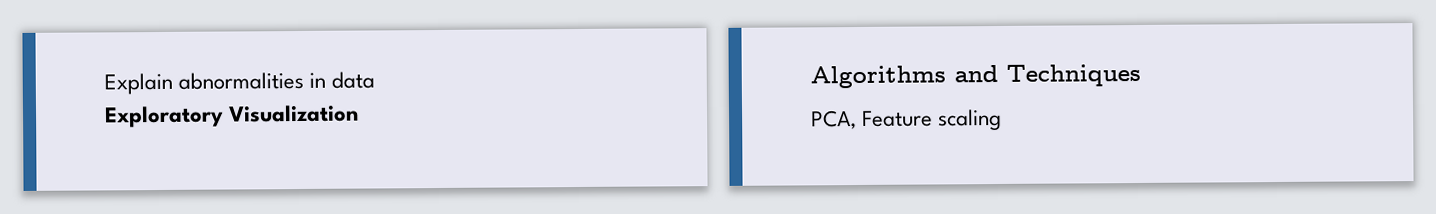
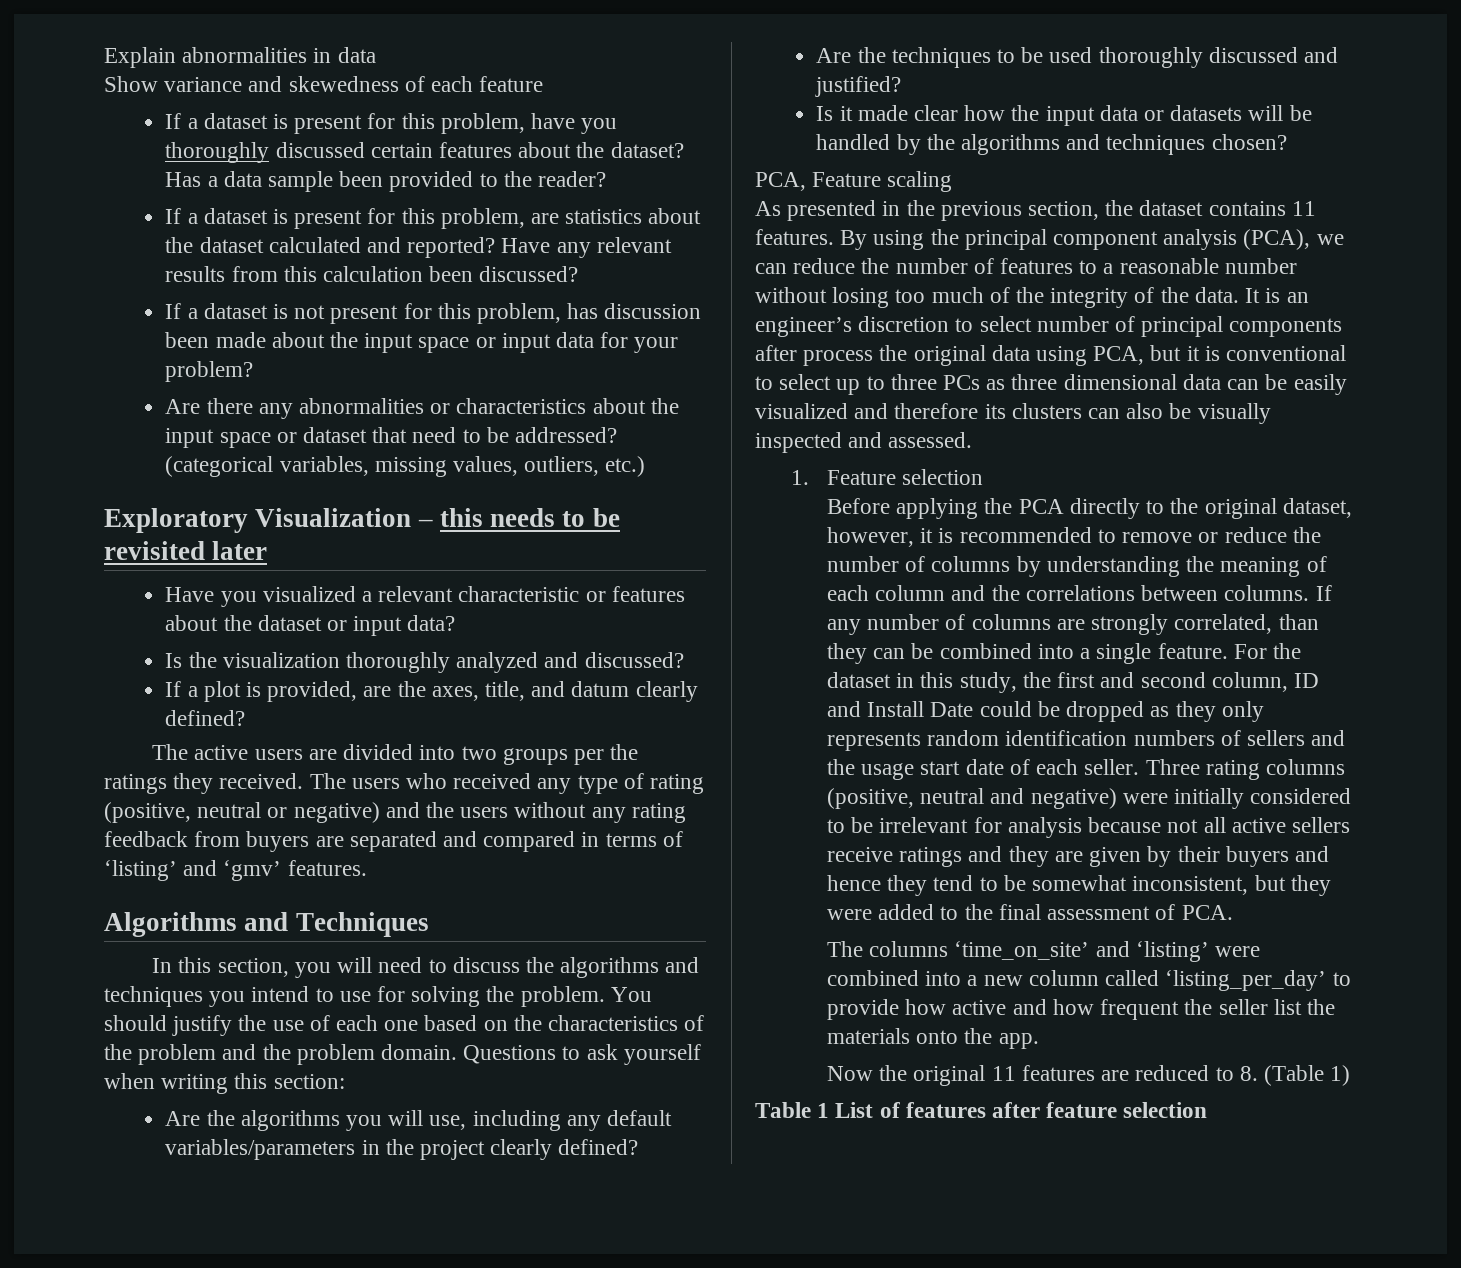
- Exploratory Visualization
+ Show variance and skewedness of each feature
+ If a dataset is present for this problem, have you thoroughly discussed certain features about the dataset? Has a data sample been provided to the reader?
+ If a dataset is present for this problem, are statistics about the dataset calculated and reported? Have any relevant results from this calculation been discussed?
+ If a dataset is not present for this problem, has discussion been made about the input space or input data for your problem?
+ Are there any abnormalities or characteristics about the input space or dataset that need to be addressed? (categorical variables, missing values, outliers, etc.)
+ Exploratory Visualization – this needs to be revisited later
+ Have you visualized a relevant characteristic or features about the dataset or input data?
+ Is the visualization thoroughly analyzed and discussed?
+ If a plot is provided, are the axes, title, and datum clearly defined?
+ The active users are divided into two groups per the ratings they received. The users who received any type of rating (positive, neutral or negative) and the users without any rating feedback from buyers are separated and compared in terms of ‘listing’ and ‘gmv’ features.
  Algorithms and Techniques
+ In this section, you will need to discuss the algorithms and techniques you intend to use for solving the problem. You should justify the use of each one based on the characteristics of the problem and the problem domain. Questions to ask yourself when writing this section:
+ Are the algorithms you will use, including any default variables/parameters in the project clearly defined?
+ Are the techniques to be used thoroughly discussed and justified?
+ Is it made clear how the input data or datasets will be handled by the algorithms and techniques chosen?
  PCA, Feature scaling
+ As presented in the previous section, the dataset contains 11 features. By using the principal component analysis (PCA), we can reduce the number of features to a reasonable number without losing too much of the integrity of the data. It is an engineer’s discretion to select number of principal components after process the original data using PCA, but it is conventional to select up to three PCs as three dimensional data can be easily visualized and therefore its clusters can also be visually inspected and assessed.
+ 1. Feature selection
+ Before applying the PCA directly to the original dataset, however, it is recommended to remove or reduce the number of columns by understanding the meaning of each column and the correlations between columns. If any number of columns are strongly correlated, than they can be combined into a single feature. For the dataset in this study, the first and second column, ID and Install Date could be dropped as they only represents random identification numbers of sellers and the usage start date of each seller. Three rating columns (positive, neutral and negative) were initially considered to be irrelevant for analysis because not all active sellers receive ratings and they are given by their buyers and hence they tend to be somewhat inconsistent, but they were added to the final assessment of PCA.
+ The columns ‘time_on_site’ and ‘listing’ were combined into a new column called ‘listing_per_day’ to provide how active and how frequent the seller list the materials onto the app.
+ Now the original 11 features are reduced to 8. (Table 1)
+ Table 1 List of features after feature selection

